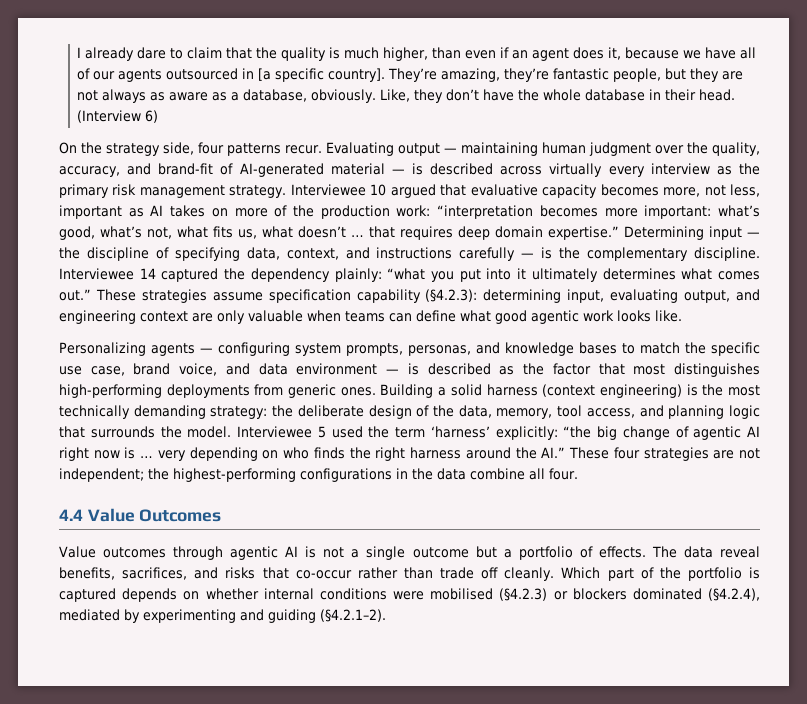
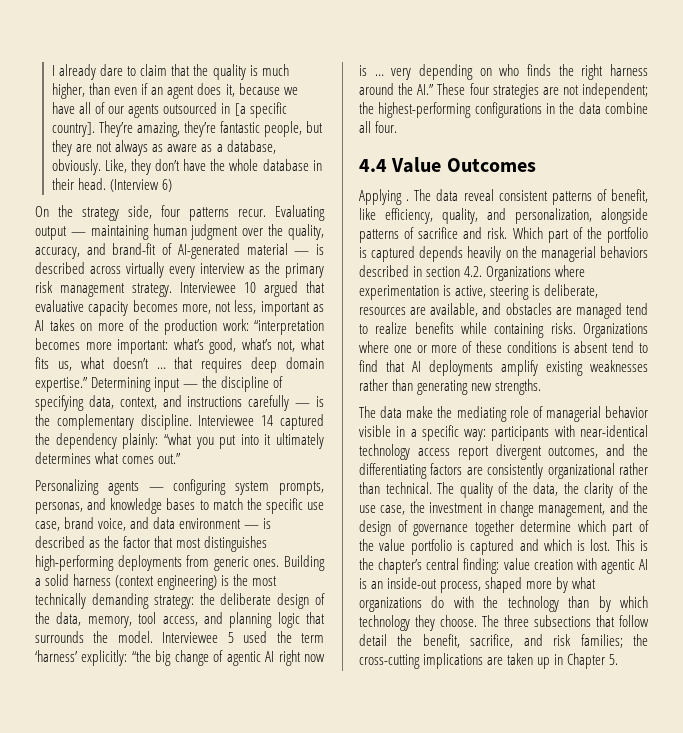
- These strategies assume specification capability (§4.2.3): determining input, evaluating output, and engineering context are only valuable when teams can define what good agentic work looks like.
- Value outcomes through agentic AI is not a single outcome but a portfolio of effects. The data reveal benefits, sacrifices, and risks that co-occur rather than trade off cleanly.
+ Applying . The data reveal consistent patterns of benefit, like efficiency, quality, and personalization, alongside patterns of sacrifice and risk.
- Which part of the portfolio is captured depends on whether internal conditions were mobilised (§4.2.3) or blockers dominated (§4.2.4), mediated by experimenting and guiding (§4.2.1–2).
+ Which part of the portfolio is captured depends heavily on the managerial behaviors described in section 4.2. Organizations where experimentation is active, steering is deliberate, resources are available, and obstacles are managed tend to realize benefits while containing risks. Organizations where one or more of these conditions is absent tend to find that AI deployments amplify existing weaknesses rather than generating new strengths.
+ The data make the mediating role of managerial behavior visible in a specific way: participants with near-identical technology access report divergent outcomes, and the differentiating factors are consistently organizational rather than technical. The quality of the data, the clarity of the use case, the investment in change management, and the design of governance together determine which part of the value portfolio is captured and which is lost. This is the chapter’s central finding: value creation with agentic AI is an inside-out process, shaped more by what organizations do with the technology than by which technology they choose. The three subsections that follow detail the benefit, sacrifice, and risk families; the cross-cutting implications are taken up in Chapter 5.

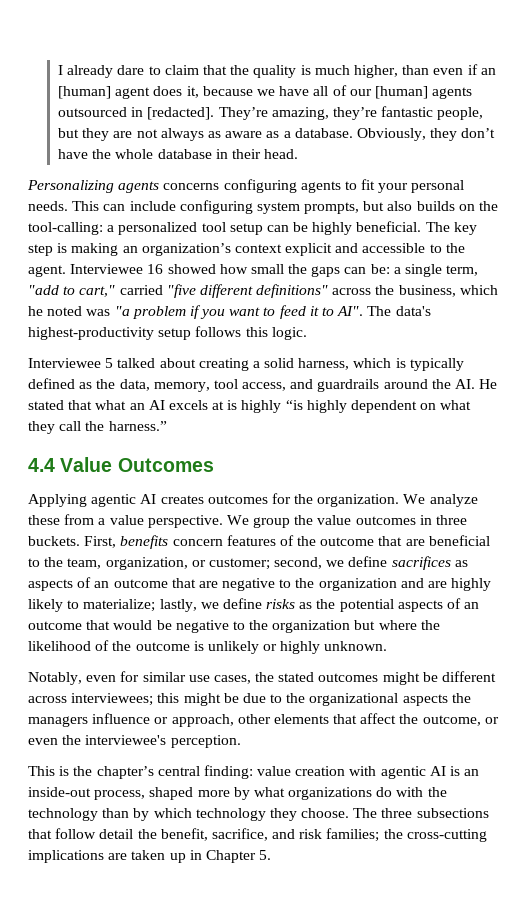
- I already dare to claim that the quality is much higher, than even if an agent does it, because we have all of our agents outsourced in [a specific country].
+ I already dare to claim that the quality is much higher, than even if an [human] agent does it, because we have all of our [human] agents outsourced in [redacted].
- They’re amazing, they’re fantastic people, but they are not always as aware as a database, obviously. Like, they don’t have the whole database in their head. (Interview 6)
- On the strategy side, four patterns recur. Evaluating output — maintaining human judgment over the quality, accuracy, and brand-fit of AI-generated material — is described across virtually every interview as the primary risk management strategy. Interviewee 10 argued that evaluative capacity becomes more, not less, important as AI takes on more of the production work: “interpretation becomes more important: what’s good, what’s not, what fits us, what doesn’t … that requires deep domain expertise.” Determining input — the discipline of specifying data, context, and instructions carefully — is the complementary discipline. Interviewee 14 captured the dependency plainly: “what you put into it ultimately determines what comes out.”
- Personalizing agents — configuring system prompts, personas, and knowledge bases to match the specific use case, brand voice, and data environment — is described as the factor that most distinguishes high-performing deployments from generic ones. Building a solid harness (context engineering) is the most technically demanding strategy: the deliberate design of the data, memory, tool access, and planning logic that surrounds the model. Interviewee 5 used the term ‘harness’ explicitly: “the big change of agentic AI right now is … very depending on who finds the right harness around the AI.” These four strategies are not independent; the highest-performing configurations in the data combine all four.
+ They’re amazing, they’re fantastic people, but they are not always as aware as a database. Obviously, they don’t have the whole database in their head.
+ Personalizing agents concerns configuring agents to fit your personal needs. This can include configuring system prompts, but also builds on the tool-calling: a personalized tool setup can be highly beneficial. The key step is making an organization’s context explicit and accessible to the agent. Interviewee 16 showed how small the gaps can be: a single term, "add to cart," carried "five different definitions" across the business, which he noted was "a problem if you want to feed it to AI". The data's highest-productivity setup follows this logic.
+ Interviewee 5 talked about creating a solid harness, which is typically defined as the data, memory, tool access, and guardrails around the AI. He stated that what an AI excels at is highly “is highly dependent on what they call the harness.”
  4.4 Value Outcomes
- Applying . The data reveal consistent patterns of benefit, like efficiency, quality, and personalization, alongside patterns of sacrifice and risk. Which part of the portfolio is captured depends heavily on the managerial behaviors described in section 4.2. Organizations where experimentation is active, steering is deliberate, resources are available, and obstacles are managed tend to realize benefits while containing risks. Organizations where one or more of these conditions is absent tend to find that AI deployments amplify existing weaknesses rather than generating new strengths.
- The data make the mediating role of managerial behavior visible in a specific way: participants with near-identical technology access report divergent outcomes, and the differentiating factors are consistently organizational rather than technical. The quality of the data, the clarity of the use case, the investment in change management, and the design of governance together determine which part of the value portfolio is captured and which is lost. This is the chapter’s central finding: value creation with agentic AI is an inside-out process, shaped more by what organizations do with the technology than by which technology they choose.
+ Applying agentic AI creates outcomes for the organization. We analyze these from a value perspective. We group the value outcomes in three buckets. First, benefits concern features of the outcome that are beneficial to the team, organization, or customer; second, we define sacrifices as aspects of an outcome that are negative to the organization and are highly likely to materialize; lastly, we define risks as the potential aspects of an outcome that would be negative to the organization but where the likelihood of the outcome is unlikely or highly unknown.
+ Notably, even for similar use cases, the stated outcomes might be different across interviewees; this might be due to the organizational aspects the managers influence or approach, other elements that affect the outcome, or even the interviewee's perception.
+ This is the chapter’s central finding: value creation with agentic AI is an inside-out process, shaped more by what organizations do with the technology than by which technology they choose.

